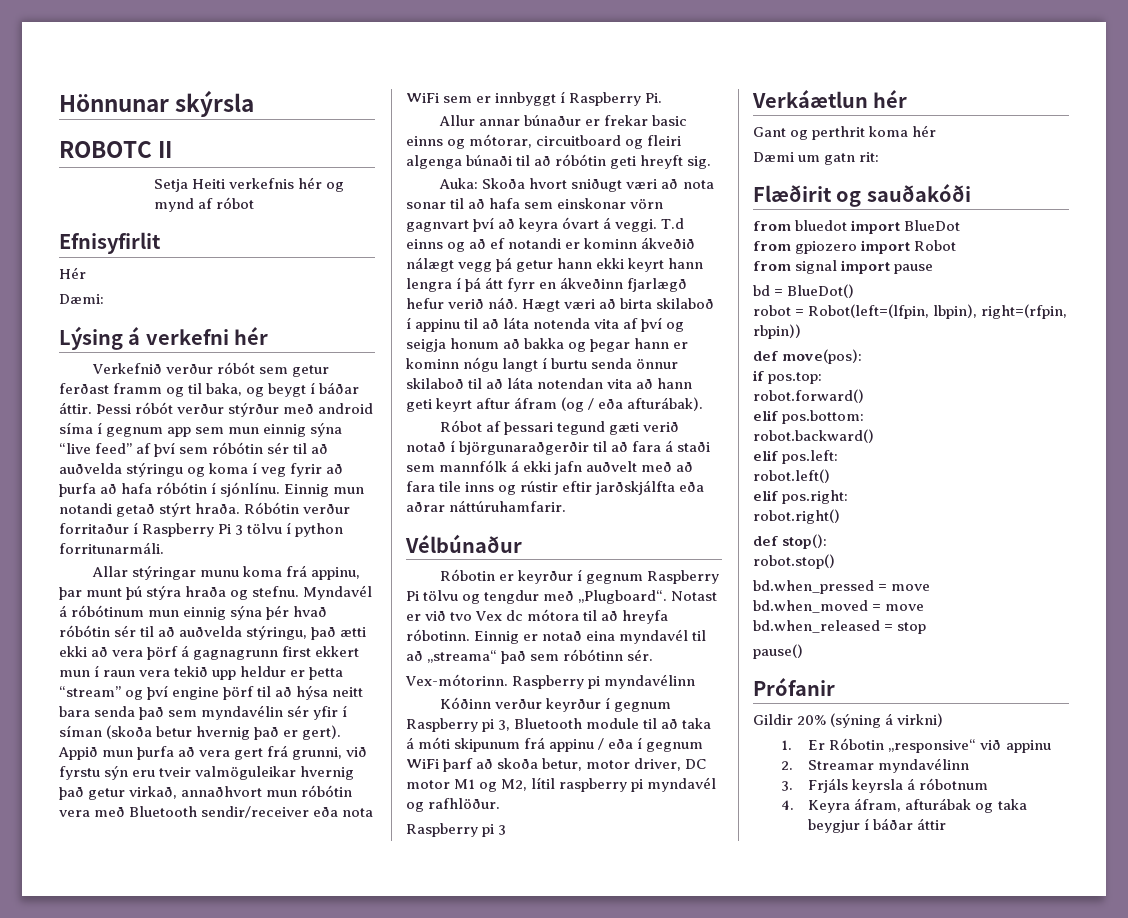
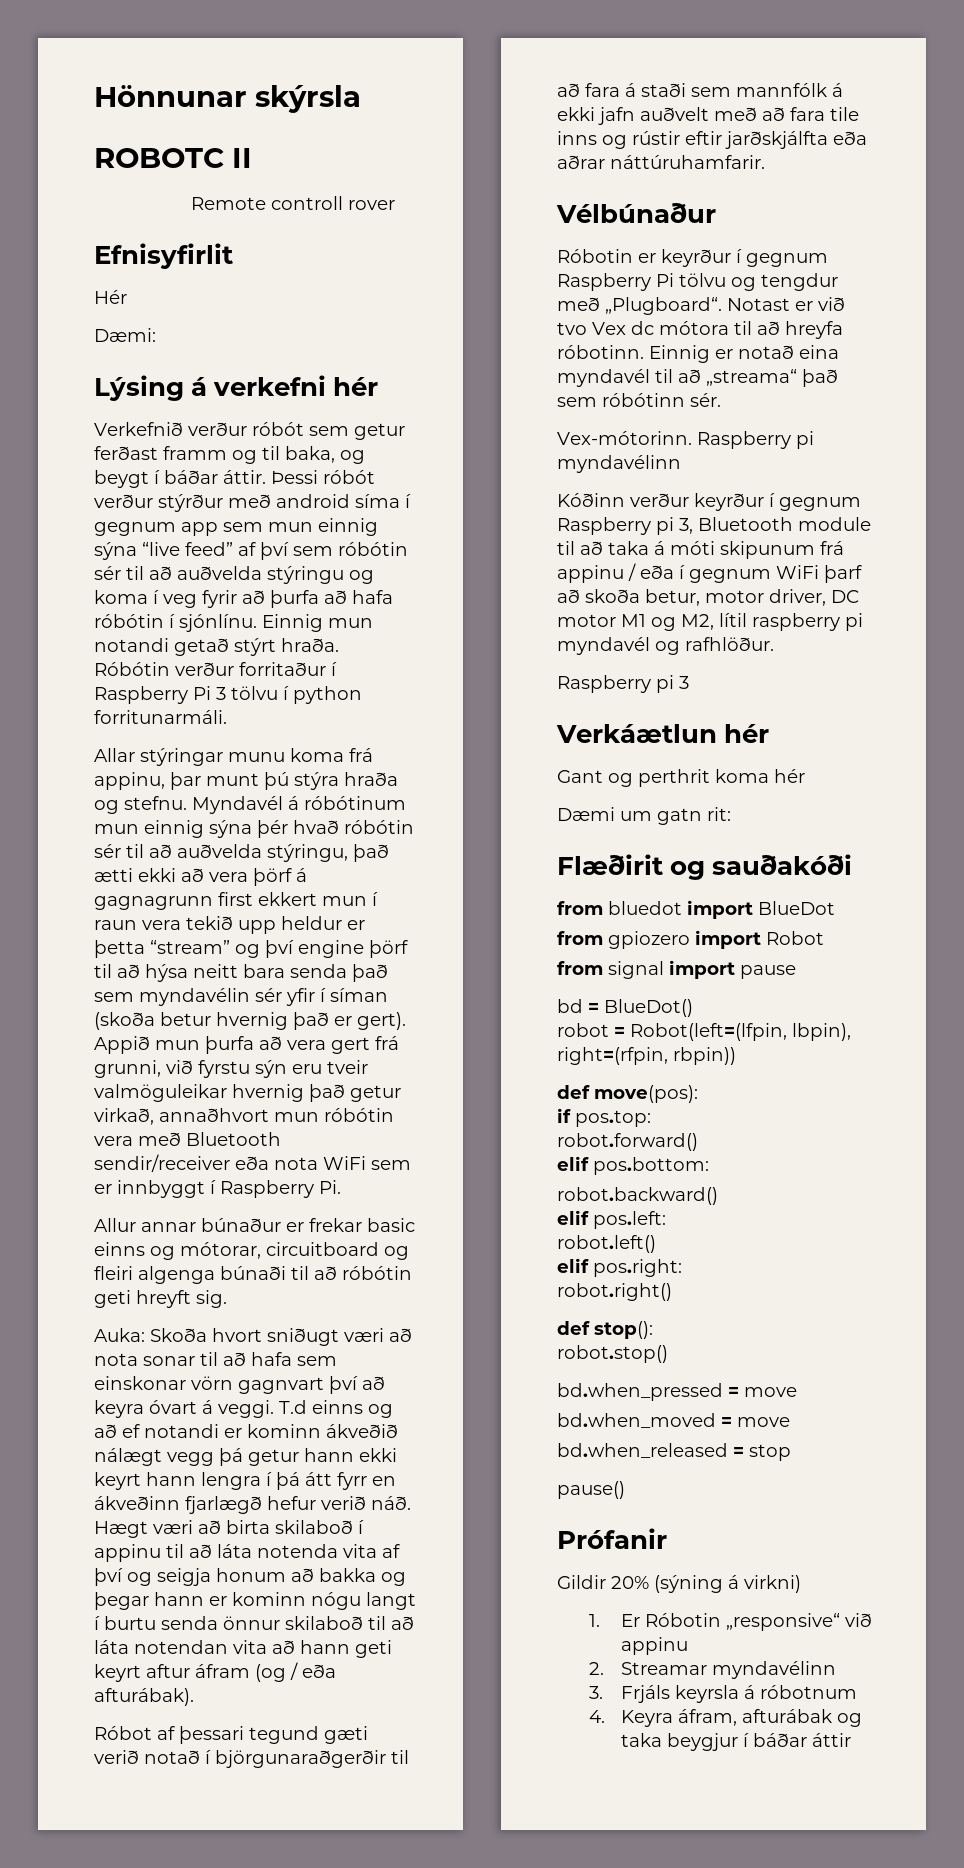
- Setja Heiti verkefnis hér og mynd af róbot
+ Remote controll rover

